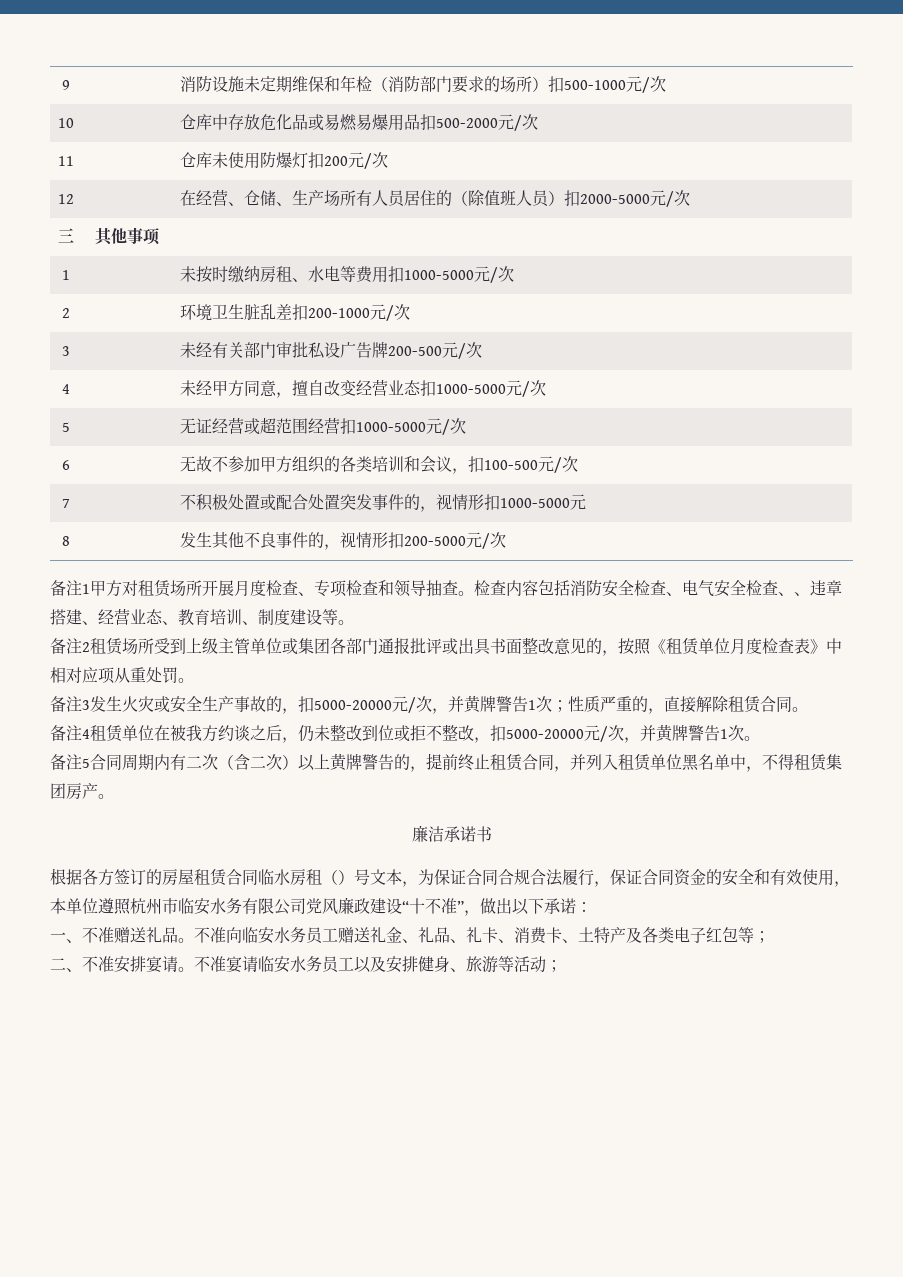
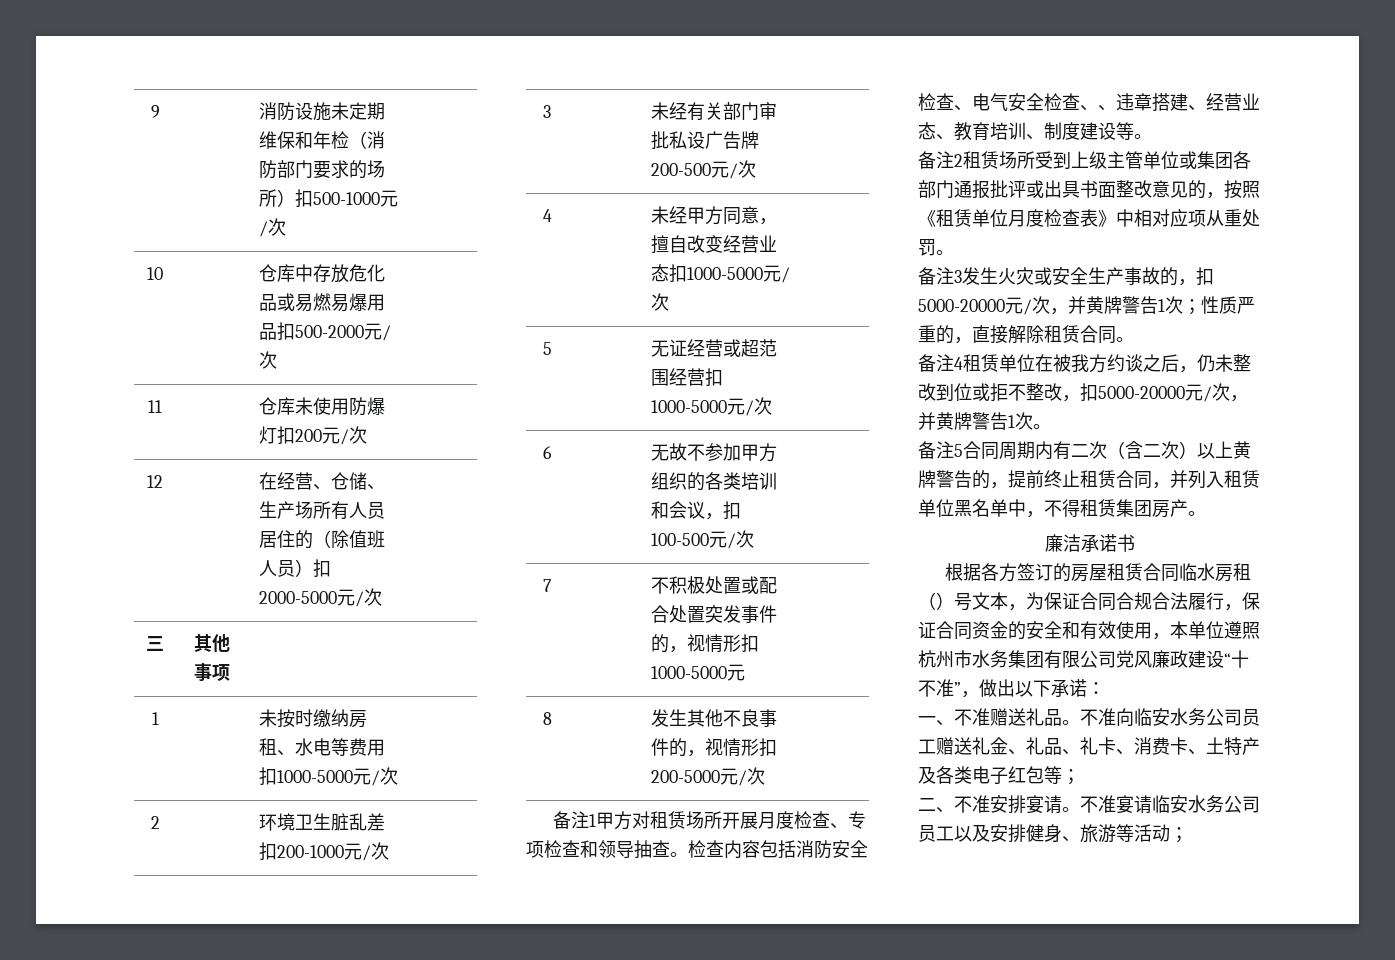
- 根据各方签订的房屋租赁合同临水房租（）号文本，为保证合同合规合法履行，保证合同资金的安全和有效使用，本单位遵照杭州市临安水务有限公司党风廉政建设“十不准”，做出以下承诺：
+ 根据各方签订的房屋租赁合同临水房租（）号文本，为保证合同合规合法履行，保证合同资金的安全和有效使用，本单位遵照杭州市水务集团有限公司党风廉政建设“十不准”，做出以下承诺：
- 不准向临安水务员工赠送礼金、礼品、礼卡、消费卡、土特产及各类电子红包等；
+ 不准向临安水务公司员工赠送礼金、礼品、礼卡、消费卡、土特产及各类电子红包等；
- 不准宴请临安水务员工以及安排健身、旅游等活动；
+ 不准宴请临安水务公司员工以及安排健身、旅游等活动；

